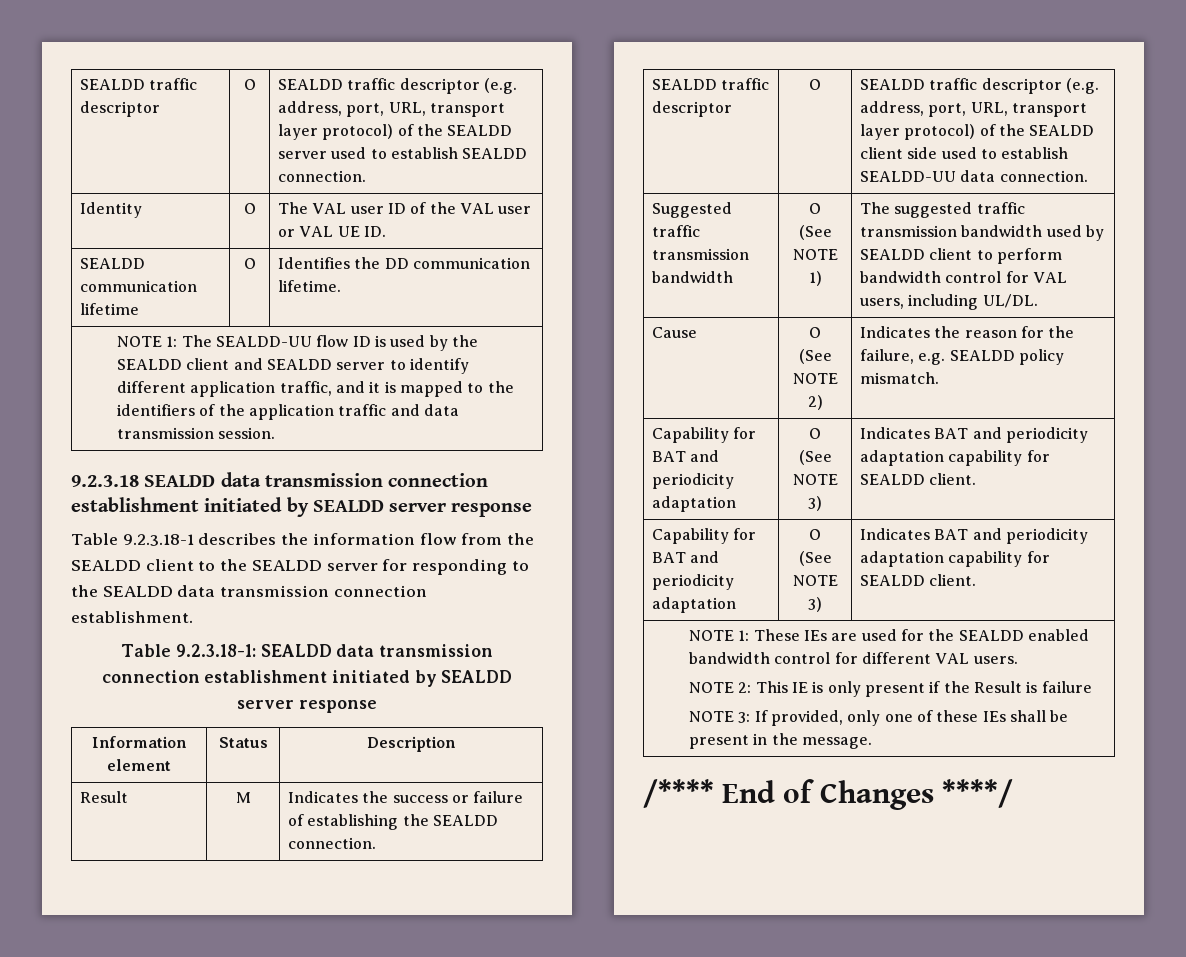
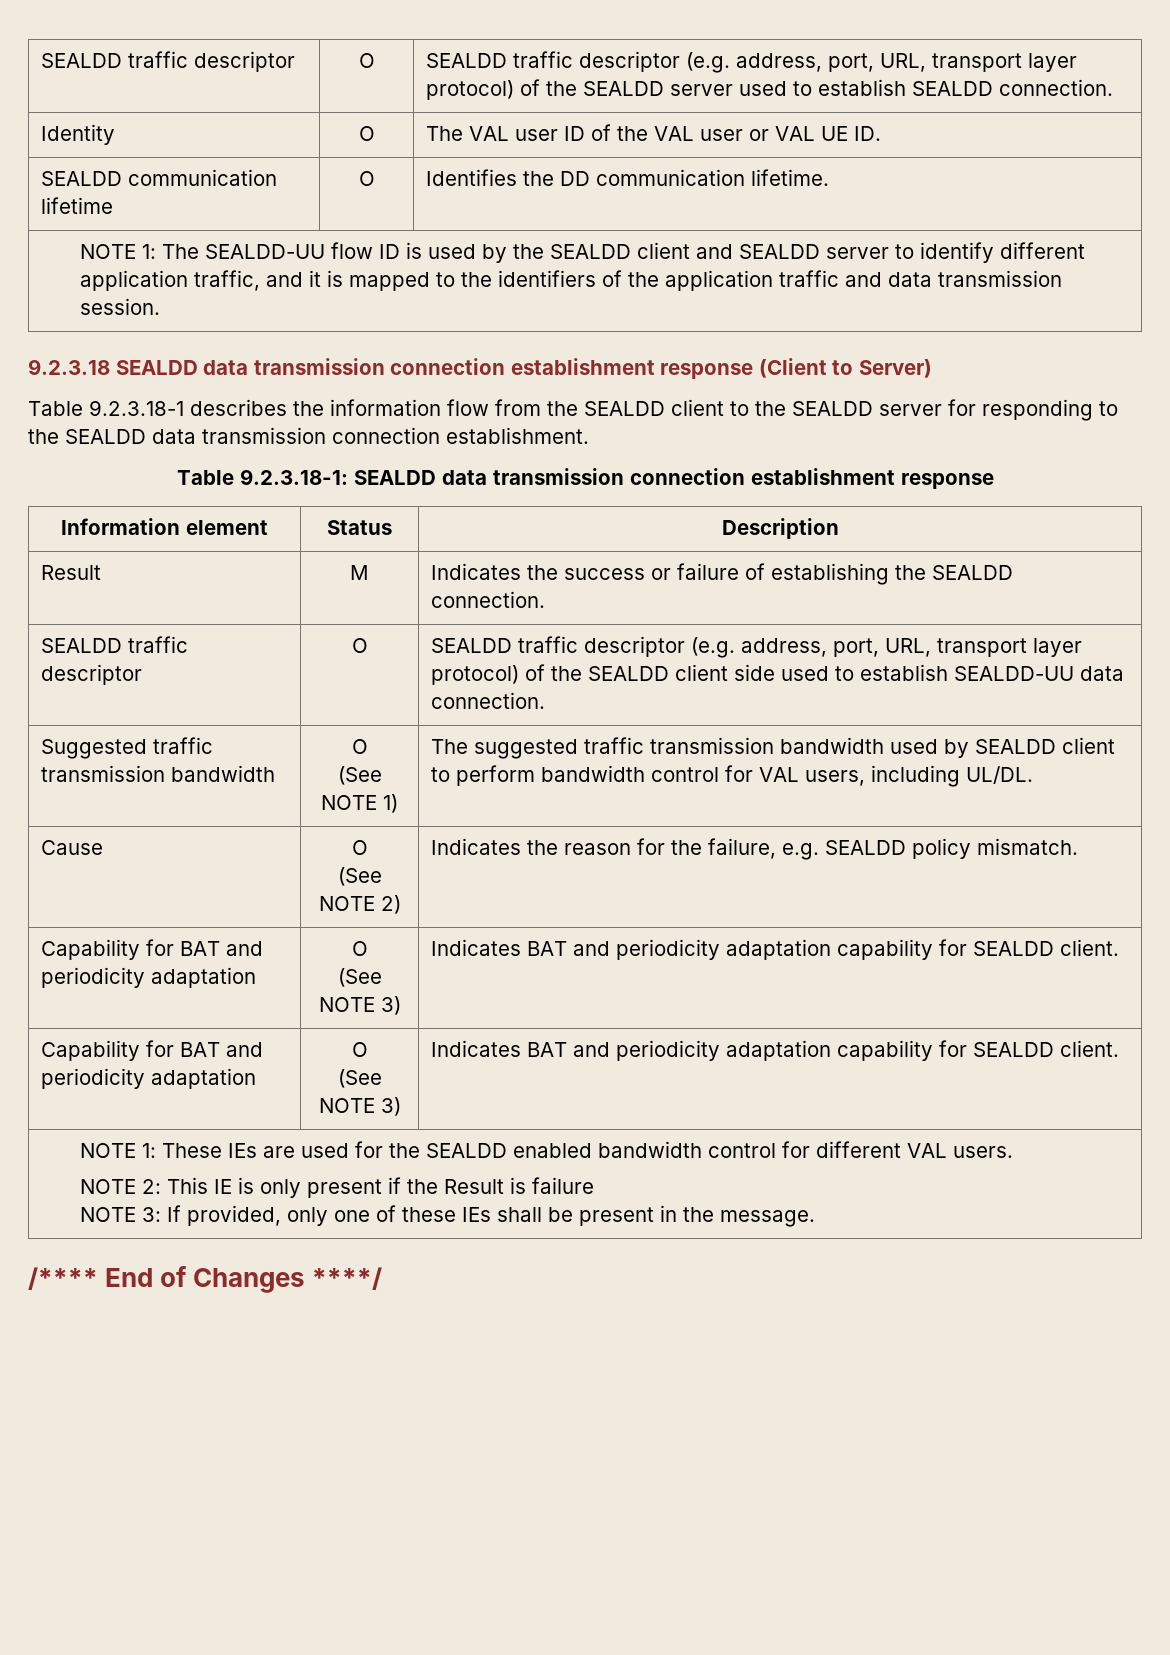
- 9.2.3.18 SEALDD data transmission connection establishment initiated by SEALDD server response
+ 9.2.3.18 SEALDD data transmission connection establishment response (Client to Server)
- Table 9.2.3.18-1: SEALDD data transmission connection establishment initiated by SEALDD server response
+ Table 9.2.3.18-1: SEALDD data transmission connection establishment response

